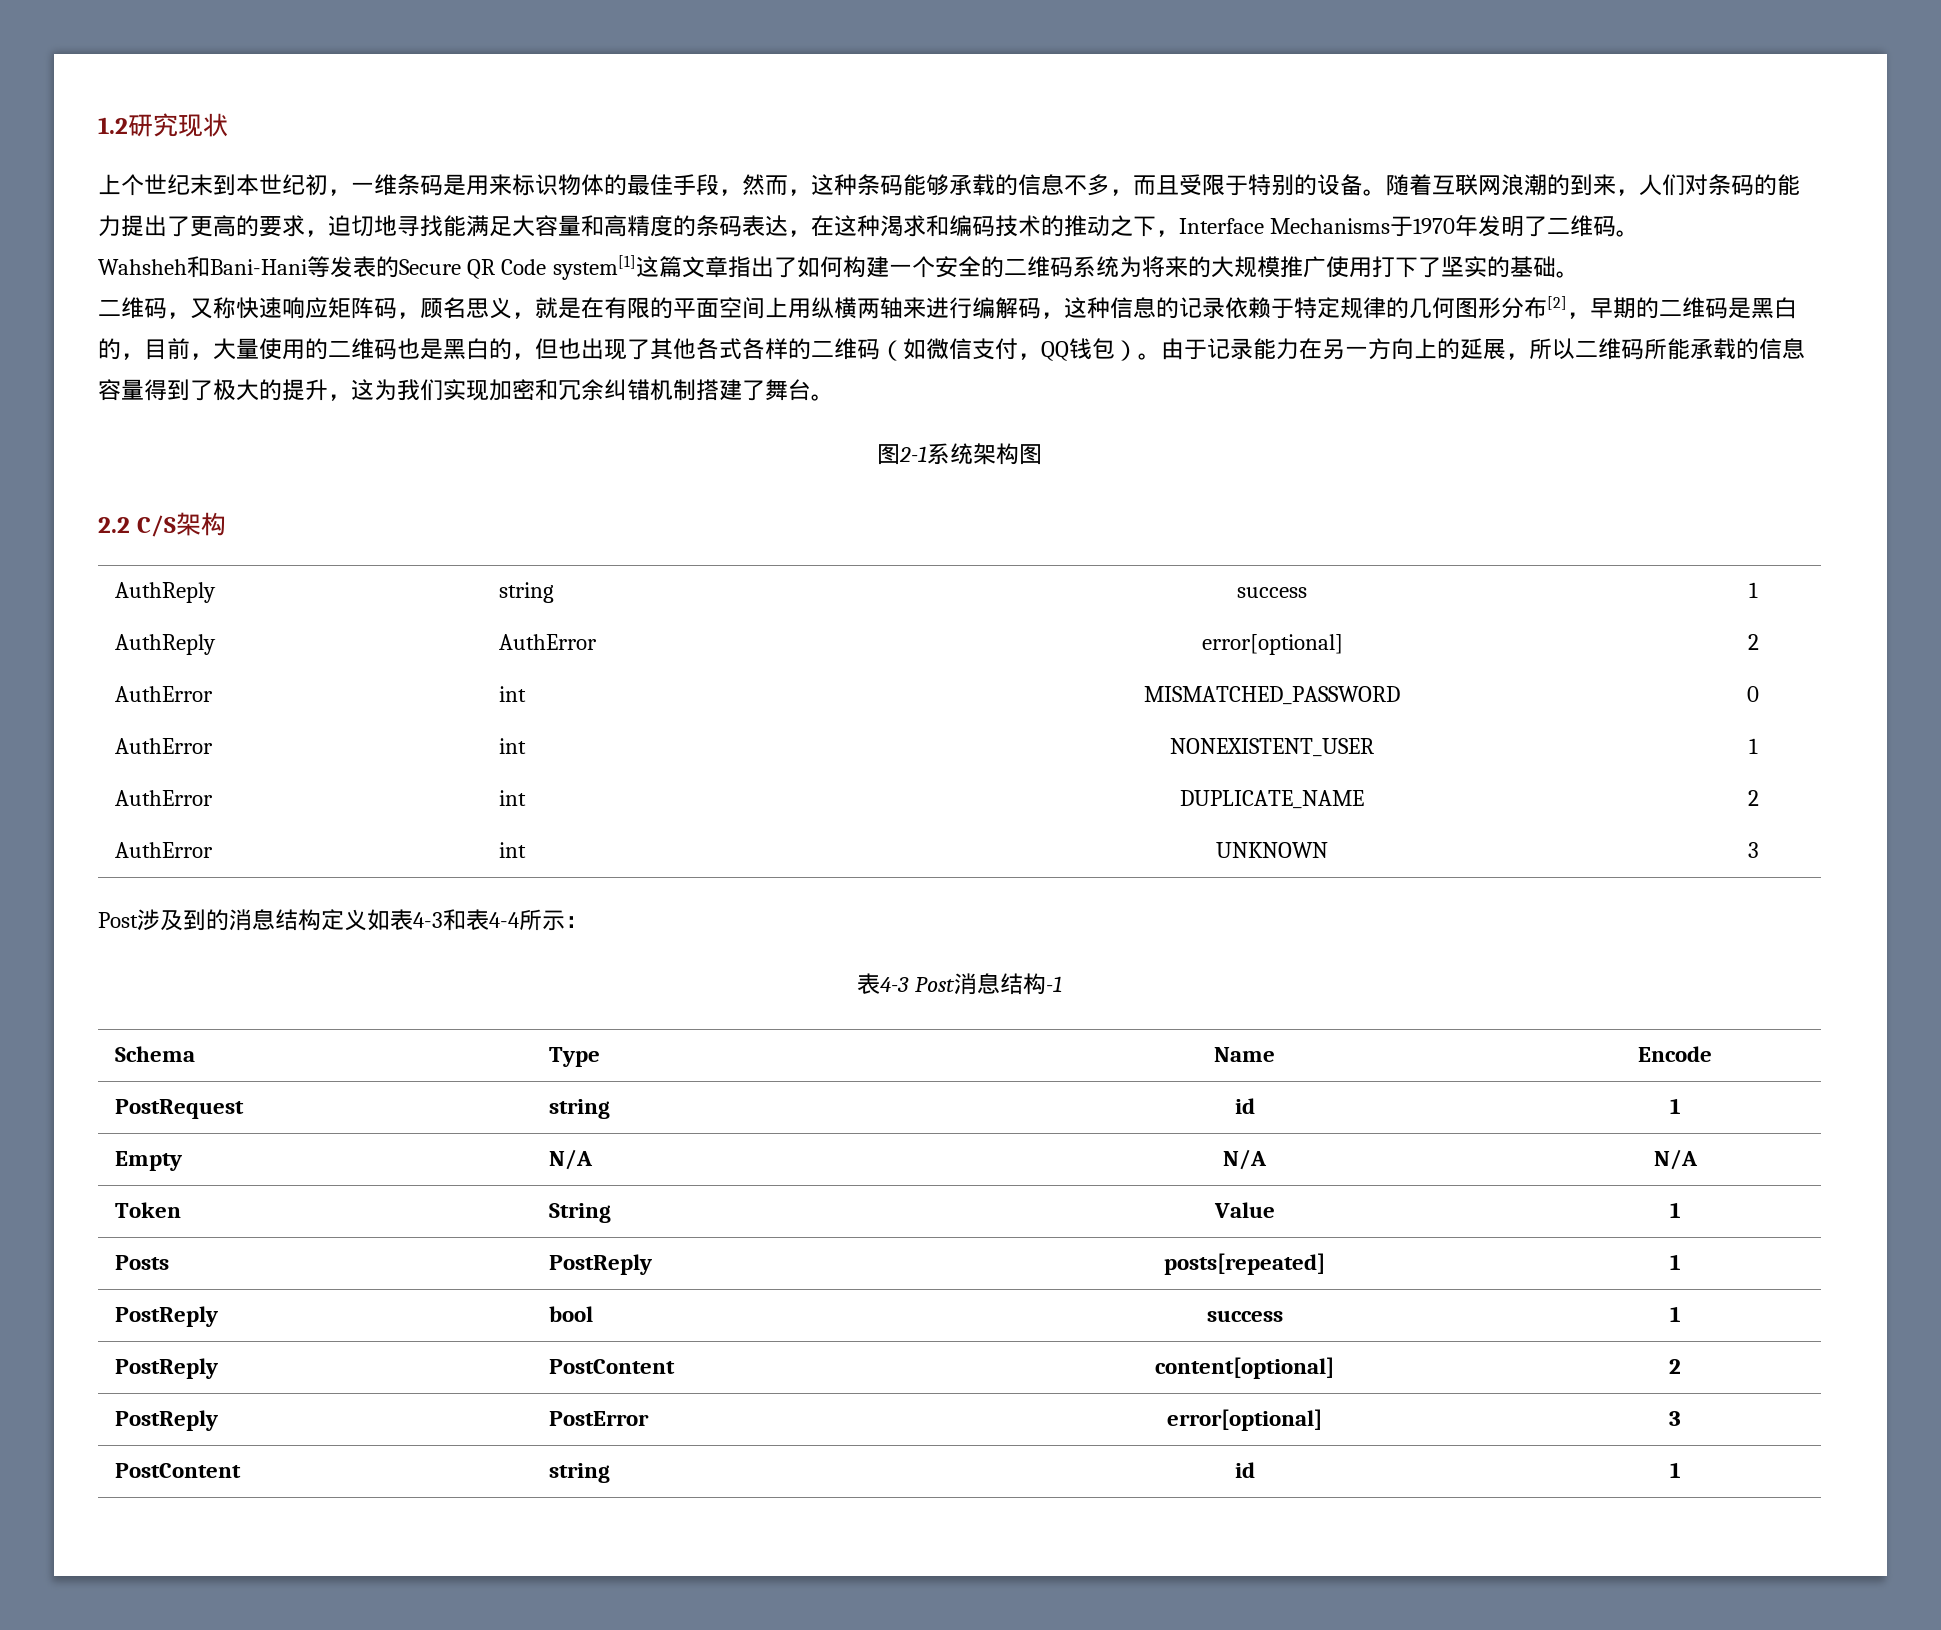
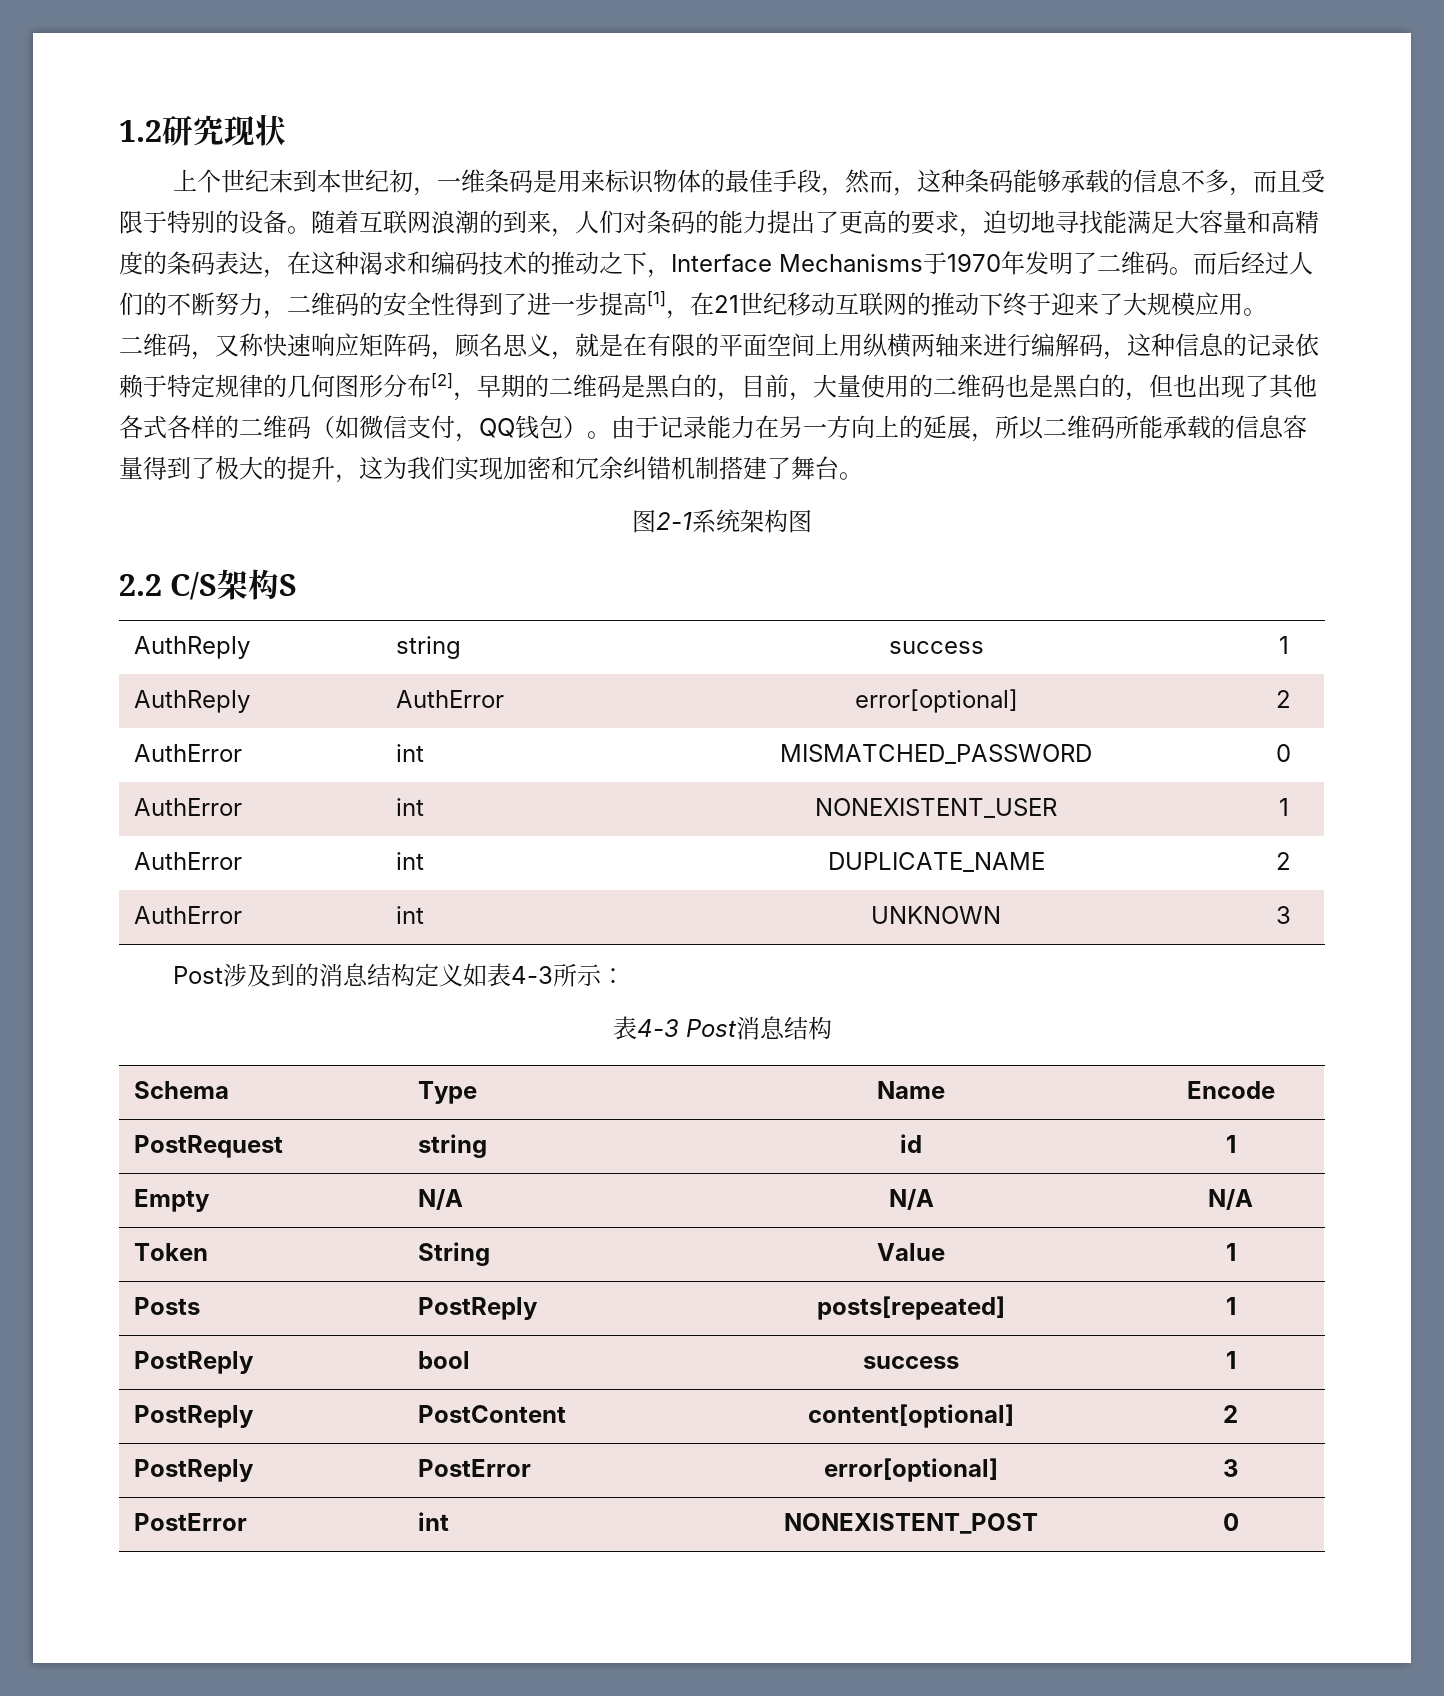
- 随着互联网浪潮的到来，人们对条码的能力提出了更高的要求，迫切地寻找能满足大容量和高精度的条码表达，在这种渴求和编码技术的推动之下，Interface Mechanisms于1970年发明了二维码。
- Wahsheh和Bani-Hani等发表的Secure QR Code system[1]这篇文章指出了如何构建一个安全的二维码系统为将来的大规模推广使用打下了坚实的基础。
+ 随着互联网浪潮的到来，人们对条码的能力提出了更高的要求，迫切地寻找能满足大容量和高精度的条码表达，在这种渴求和编码技术的推动之下，Interface Mechanisms于1970年发明了二维码。而后经过人们的不断努力，二维码的安全性得到了进一步提高[1]，在21世纪移动互联网的推动下终于迎来了大规模应用。
- 2.2 C/S架构
+ 2.2 C/S架构S
- Post涉及到的消息结构定义如表4-3和表4-4所示：
+ Post涉及到的消息结构定义如表4-3所示：
- 表4-3 Post消息结构-1
+ 表4-3 Post消息结构
- PostContent | string | id | 1
+ PostError | int | NONEXISTENT_POST | 0

